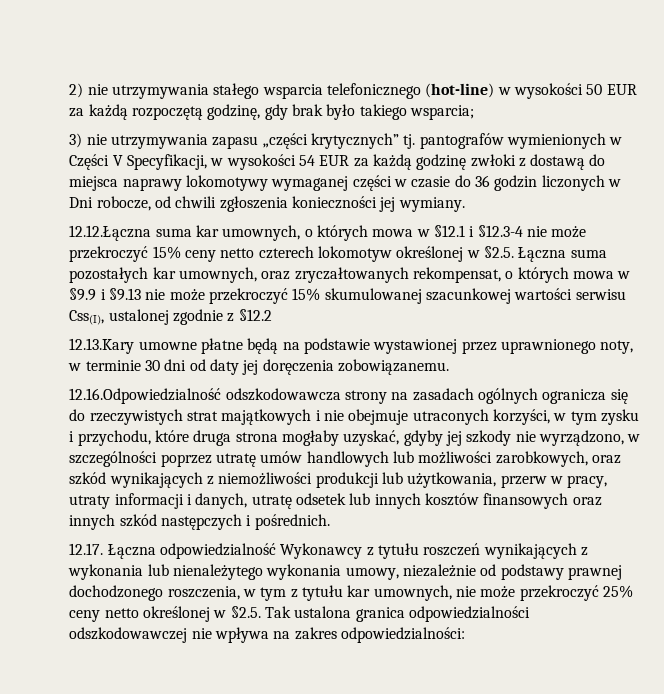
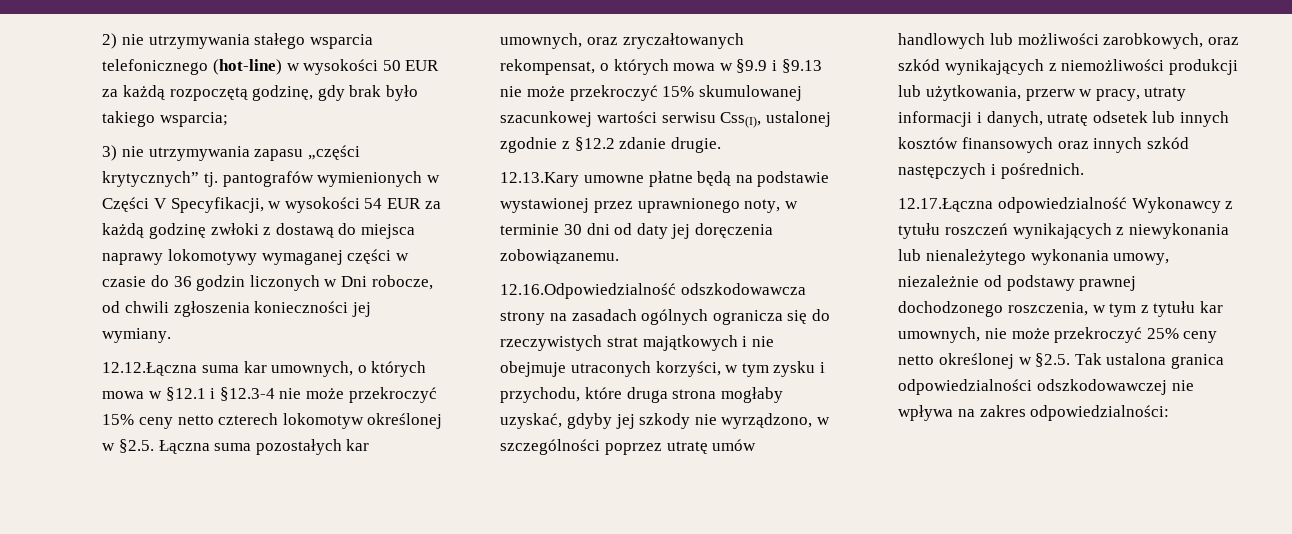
- 12.12.Łączna suma kar umownych, o których mowa w §12.1 i §12.3-4 nie może przekroczyć 15% ceny netto czterech lokomotyw określonej w §2.5. Łączna suma pozostałych kar umownych, oraz zryczałtowanych rekompensat, o których mowa w §9.9 i §9.13 nie może przekroczyć 15% skumulowanej szacunkowej wartości serwisu Css(I), ustalonej zgodnie z §12.2
+ 12.12.Łączna suma kar umownych, o których mowa w §12.1 i §12.3-4 nie może przekroczyć 15% ceny netto czterech lokomotyw określonej w §2.5. Łączna suma pozostałych kar umownych, oraz zryczałtowanych rekompensat, o których mowa w §9.9 i §9.13 nie może przekroczyć 15% skumulowanej szacunkowej wartości serwisu Css(I), ustalonej zgodnie z §12.2 zdanie drugie.
- 12.17. Łączna odpowiedzialność Wykonawcy z tytułu roszczeń wynikających z wykonania lub nienależytego wykonania umowy, niezależnie od podstawy prawnej dochodzonego roszczenia, w tym z tytułu kar umownych, nie może przekroczyć 25% ceny netto określonej w §2.5. Tak ustalona granica odpowiedzialności odszkodowawczej nie wpływa na zakres odpowiedzialności:
+ 12.17.Łączna odpowiedzialność Wykonawcy z tytułu roszczeń wynikających z niewykonania lub nienależytego wykonania umowy, niezależnie od podstawy prawnej dochodzonego roszczenia, w tym z tytułu kar umownych, nie może przekroczyć 25% ceny netto określonej w §2.5. Tak ustalona granica odpowiedzialności odszkodowawczej nie wpływa na zakres odpowiedzialności:

